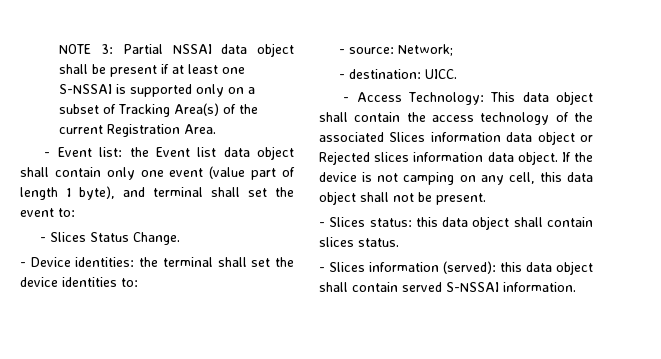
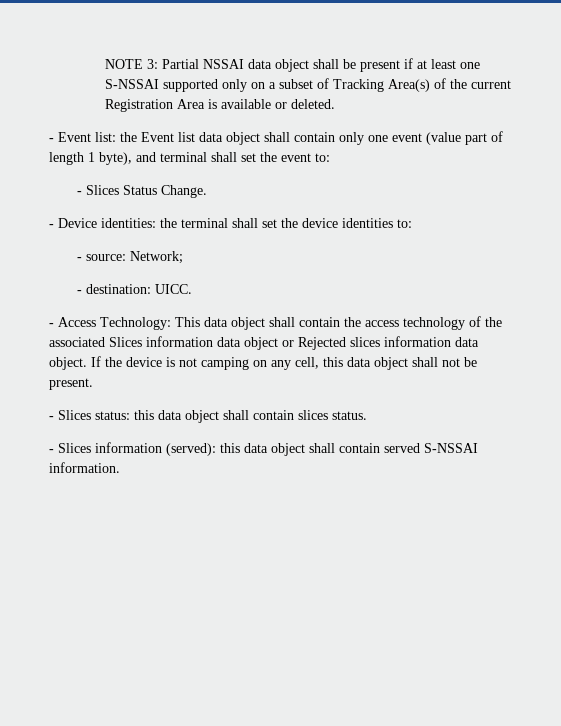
- NOTE 3: Partial NSSAI data object shall be present if at least one S-NSSAI is supported only on a subset of Tracking Area(s) of the current Registration Area.
+ NOTE 3: Partial NSSAI data object shall be present if at least one S-NSSAI supported only on a subset of Tracking Area(s) of the current Registration Area is available or deleted.

